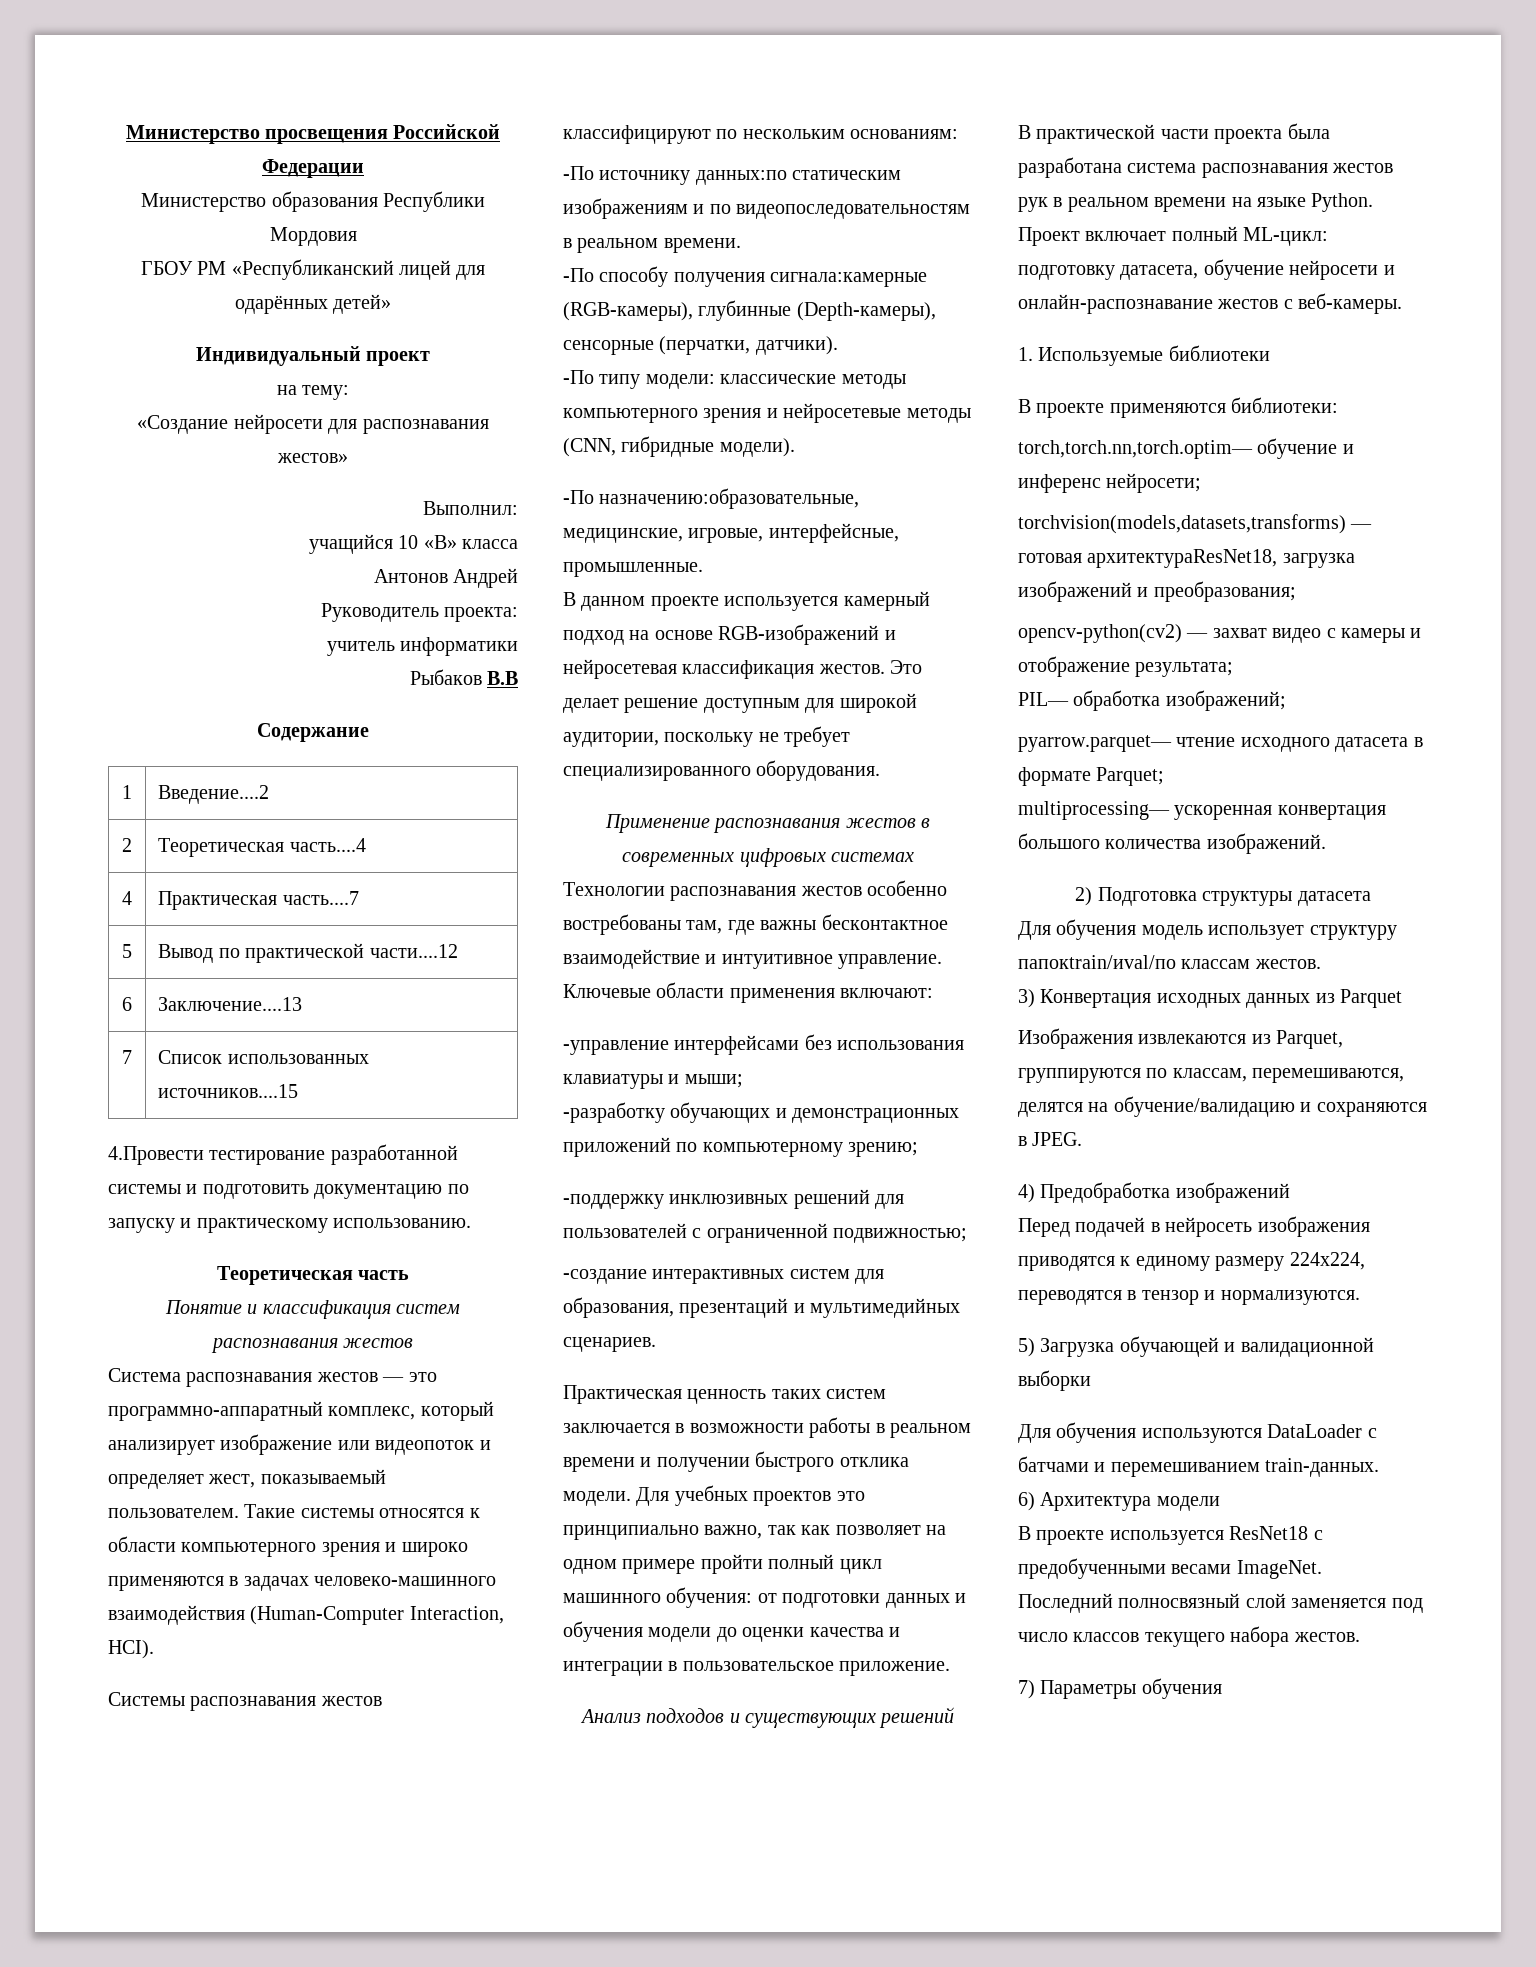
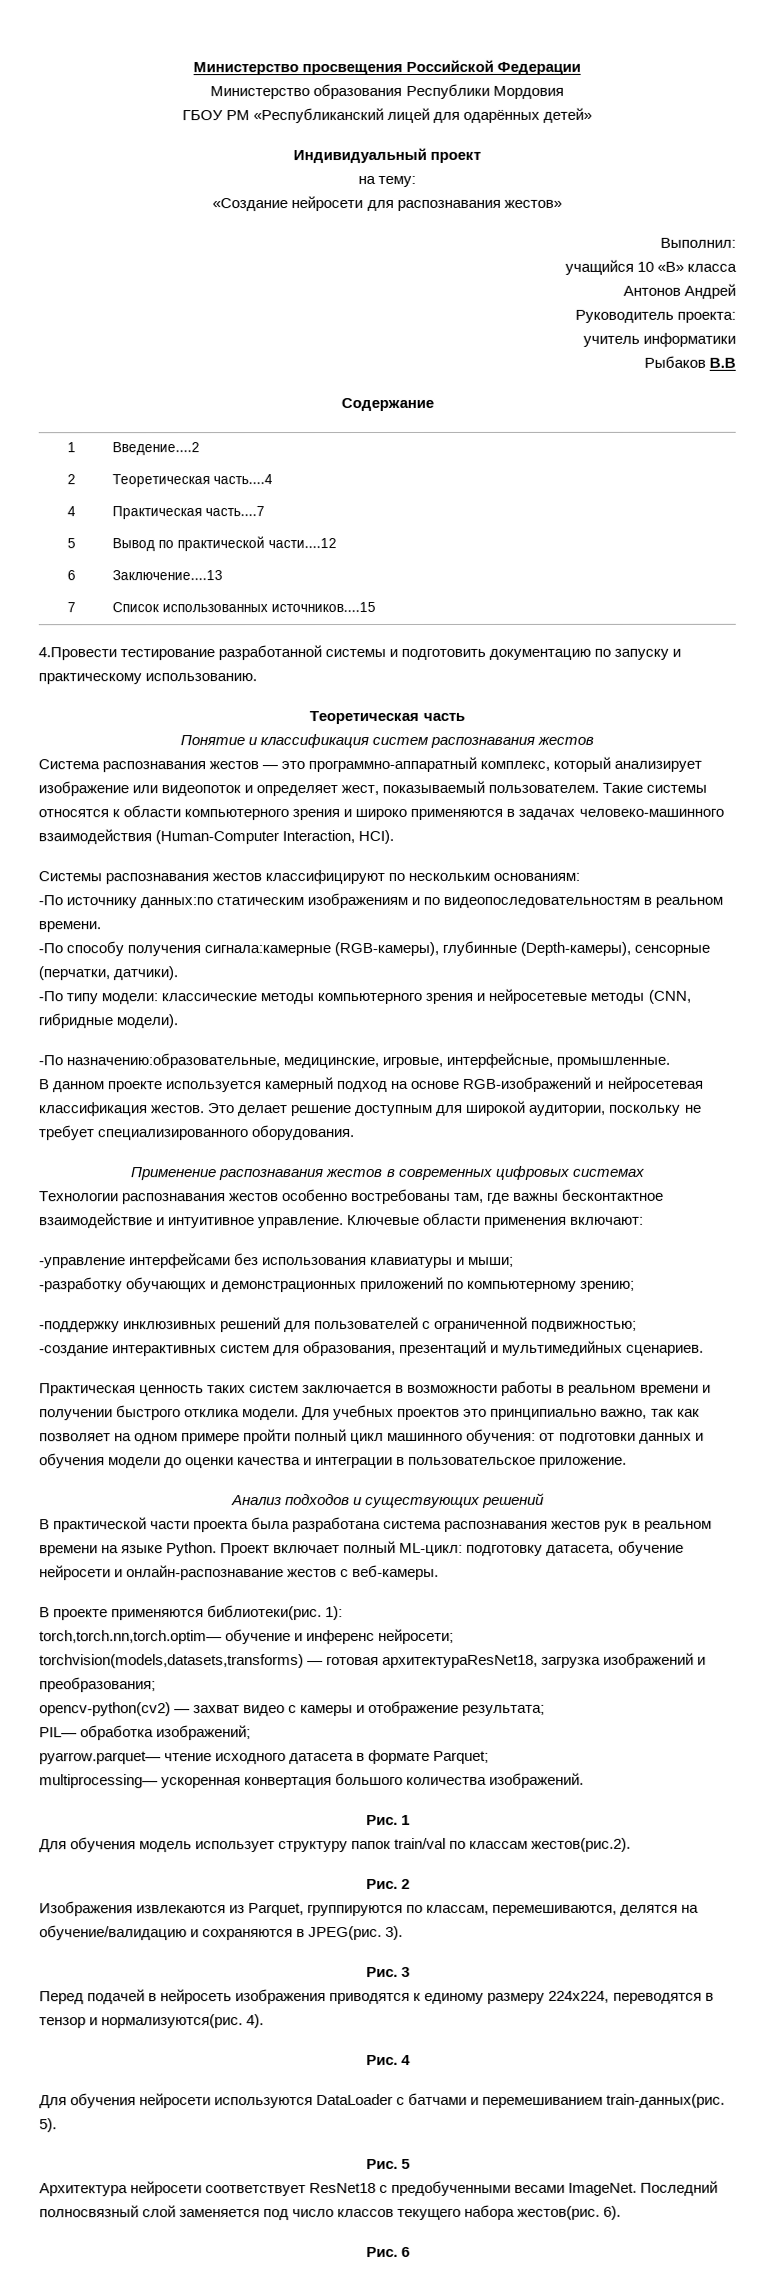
- 1. Используемые библиотеки
- В проекте применяются библиотеки:
+ В проекте применяются библиотеки(рис. 1):
- 2) Подготовка структуры датасета
+ Рис. 1
- Для обучения модель использует структуру папокtrain/иval/по классам жестов.
- 3) Конвертация исходных данных из Parquet
+ Для обучения модель использует структуру папок train/val по классам жестов(рис.2).
+ Рис. 2
- Изображения извлекаются из Parquet, группируются по классам, перемешиваются, делятся на обучение/валидацию и сохраняются в JPEG.
- 4) Предобработка изображений
+ Изображения извлекаются из Parquet, группируются по классам, перемешиваются, делятся на обучение/валидацию и сохраняются в JPEG(рис. 3).
+ Рис. 3
- Перед подачей в нейросеть изображения приводятся к единому размеру 224x224, переводятся в тензор и нормализуются.
- 5) Загрузка обучающей и валидационной выборки
- Для обучения используются DataLoader с батчами и перемешиванием train-данных.
- 6) Архитектура модели
- В проекте используется ResNet18 с предобученными весами ImageNet.
- Последний полносвязный слой заменяется под число классов текущего набора жестов.
- 7) Параметры обучения
+ Перед подачей в нейросеть изображения приводятся к единому размеру 224x224, переводятся в тензор и нормализуются(рис. 4).
+ Рис. 4
+ Для обучения нейросети используются DataLoader с батчами и перемешиванием train-данных(рис. 5).
+ Рис. 5
+ Архитектура нейросети соответствует ResNet18 с предобученными весами ImageNet. Последний полносвязный слой заменяется под число классов текущего набора жестов(рис. 6).
+ Рис. 6

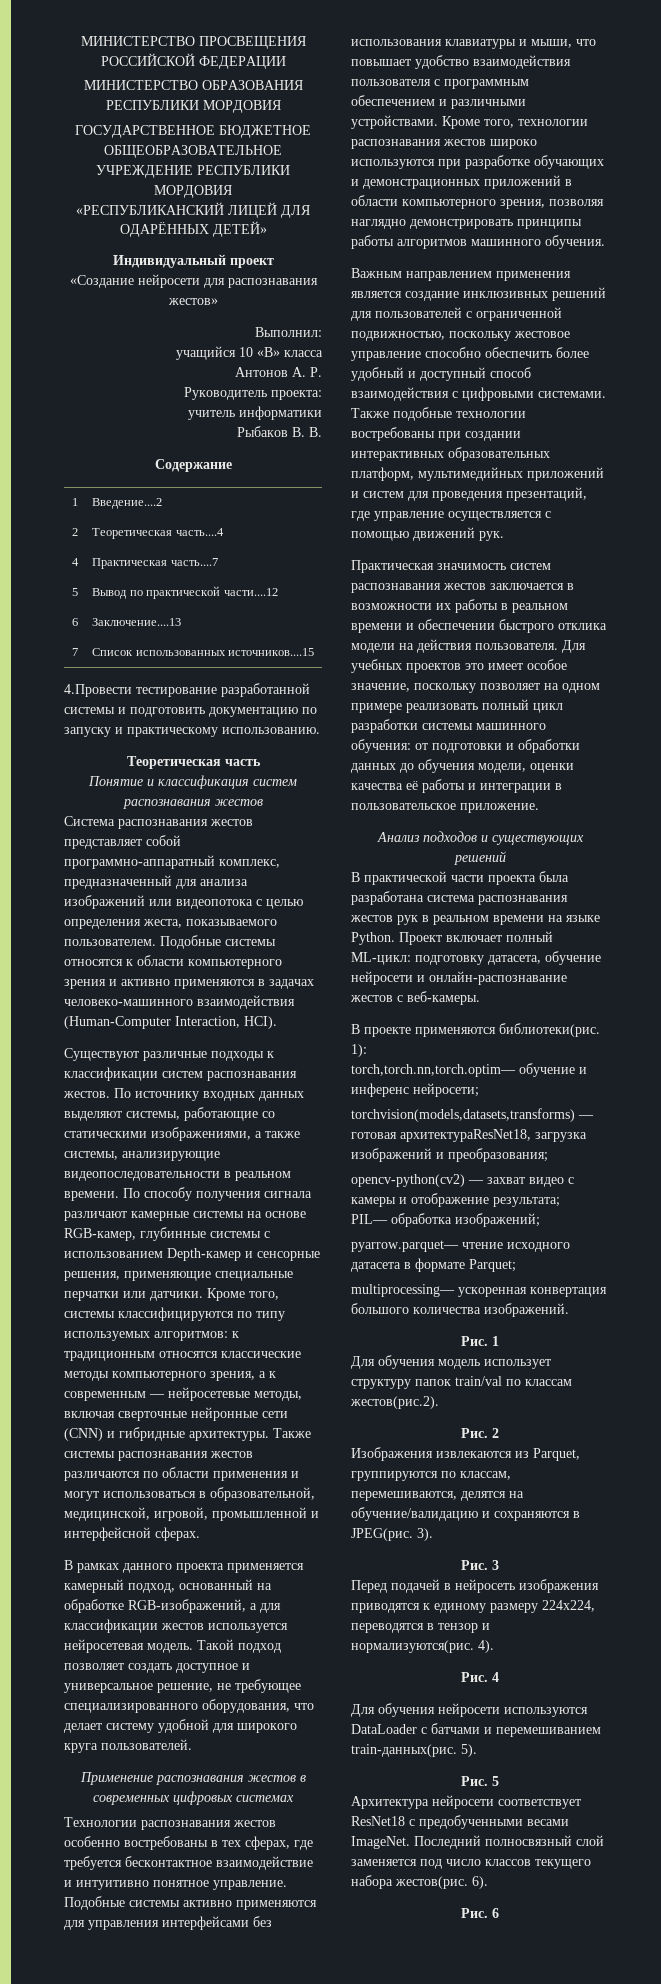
- Министерство просвещения Российской Федерации
- Министерство образования Республики Мордовия
- ГБОУ РМ «Республиканский лицей для одарённых детей»
+ МИНИСТЕРСТВО ПРОСВЕЩЕНИЯ РОССИЙСКОЙ ФЕДЕРАЦИИ
+ МИНИСТЕРСТВО ОБРАЗОВАНИЯ РЕСПУБЛИКИ МОРДОВИЯ
+ ГОСУДАРСТВЕННОЕ БЮДЖЕТНОЕ ОБЩЕОБРАЗОВАТЕЛЬНОЕ УЧРЕЖДЕНИЕ РЕСПУБЛИКИ МОРДОВИЯ
+ «РЕСПУБЛИКАНСКИЙ ЛИЦЕЙ ДЛЯ ОДАРЁННЫХ ДЕТЕЙ»
- на тему:
- Антонов Андрей
+ Антонов А. Р.
- Рыбаков В.В
+ Рыбаков В. В.
- Система распознавания жестов — это программно-аппаратный комплекс, который анализирует изображение или видеопоток и определяет жест, показываемый пользователем. Такие системы относятся к области компьютерного зрения и широко применяются в задачах человеко-машинного взаимодействия (Human-Computer Interaction, HCI).
+ Система распознавания жестов представляет собой программно-аппаратный комплекс, предназначенный для анализа изображений или видеопотока с целью определения жеста, показываемого пользователем. Подобные системы относятся к области компьютерного зрения и активно применяются в задачах человеко-машинного взаимодействия (Human-Computer Interaction, HCI).
- Системы распознавания жестов классифицируют по нескольким основаниям:
- -По источнику данных:по статическим изображениям и по видеопоследовательностям в реальном времени.
- -По способу получения сигнала:камерные (RGB-камеры), глубинные (Depth-камеры), сенсорные (перчатки, датчики).
- -По типу модели: классические методы компьютерного зрения и нейросетевые методы (CNN, гибридные модели).
- -По назначению:образовательные, медицинские, игровые, интерфейсные, промышленные.
- В данном проекте используется камерный подход на основе RGB-изображений и нейросетевая классификация жестов. Это делает решение доступным для широкой аудитории, поскольку не требует специализированного оборудования.
+ Существуют различные подходы к классификации систем распознавания жестов. По источнику входных данных выделяют системы, работающие со статическими изображениями, а также системы, анализирующие видеопоследовательности в реальном времени. По способу получения сигнала различают камерные системы на основе RGB-камер, глубинные системы с использованием Depth-камер и сенсорные решения, применяющие специальные перчатки или датчики. Кроме того, системы классифицируются по типу используемых алгоритмов: к традиционным относятся классические методы компьютерного зрения, а к современным — нейросетевые методы, включая сверточные нейронные сети (CNN) и гибридные архитектуры. Также системы распознавания жестов различаются по области применения и могут использоваться в образовательной, медицинской, игровой, промышленной и интерфейсной сферах.
+ В рамках данного проекта применяется камерный подход, основанный на обработке RGB-изображений, а для классификации жестов используется нейросетевая модель. Такой подход позволяет создать доступное и универсальное решение, не требующее специализированного оборудования, что делает систему удобной для широкого круга пользователей.
- Технологии распознавания жестов особенно востребованы там, где важны бесконтактное взаимодействие и интуитивное управление. Ключевые области применения включают:
- -управление интерфейсами без использования клавиатуры и мыши;
- -разработку обучающих и демонстрационных приложений по компьютерному зрению;
- -поддержку инклюзивных решений для пользователей с ограниченной подвижностью;
- -создание интерактивных систем для образования, презентаций и мультимедийных сценариев.
- Практическая ценность таких систем заключается в возможности работы в реальном времени и получении быстрого отклика модели. Для учебных проектов это принципиально важно, так как позволяет на одном примере пройти полный цикл машинного обучения: от подготовки данных и обучения модели до оценки качества и интеграции в пользовательское приложение.
+ Технологии распознавания жестов особенно востребованы в тех сферах, где требуется бесконтактное взаимодействие и интуитивно понятное управление. Подобные системы активно применяются для управления интерфейсами без использования клавиатуры и мыши, что повышает удобство взаимодействия пользователя с программным обеспечением и различными устройствами. Кроме того, технологии распознавания жестов широко используются при разработке обучающих и демонстрационных приложений в области компьютерного зрения, позволяя наглядно демонстрировать принципы работы алгоритмов машинного обучения.
+ Важным направлением применения является создание инклюзивных решений для пользователей с ограниченной подвижностью, поскольку жестовое управление способно обеспечить более удобный и доступный способ взаимодействия с цифровыми системами. Также подобные технологии востребованы при создании интерактивных образовательных платформ, мультимедийных приложений и систем для проведения презентаций, где управление осуществляется с помощью движений рук.
+ Практическая значимость систем распознавания жестов заключается в возможности их работы в реальном времени и обеспечении быстрого отклика модели на действия пользователя. Для учебных проектов это имеет особое значение, поскольку позволяет на одном примере реализовать полный цикл разработки системы машинного обучения: от подготовки и обработки данных до обучения модели, оценки качества её работы и интеграции в пользовательское приложение.

